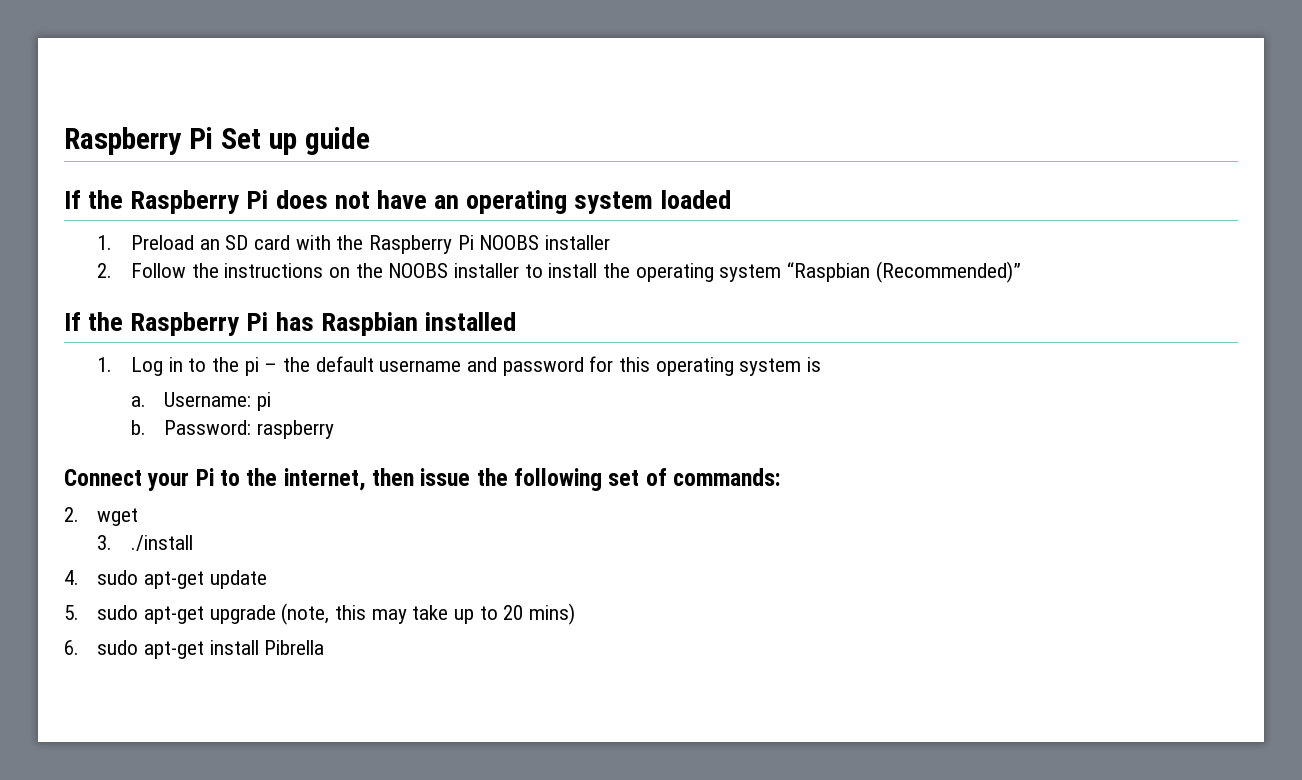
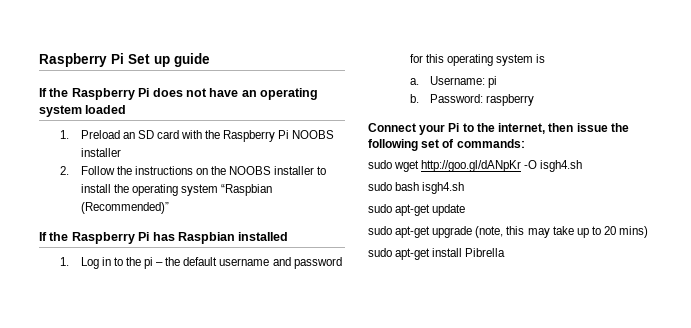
- 2. wget
- 3. ./install
- 4. sudo apt-get update
+ sudo wget http://goo.gl/dANpKr -O isgh4.sh
+ sudo bash isgh4.sh
+ sudo apt-get update
- 5. sudo apt-get upgrade (note, this may take up to 20 mins)
+ sudo apt-get upgrade (note, this may take up to 20 mins)
- 6. sudo apt-get install Pibrella
+ sudo apt-get install Pibrella

